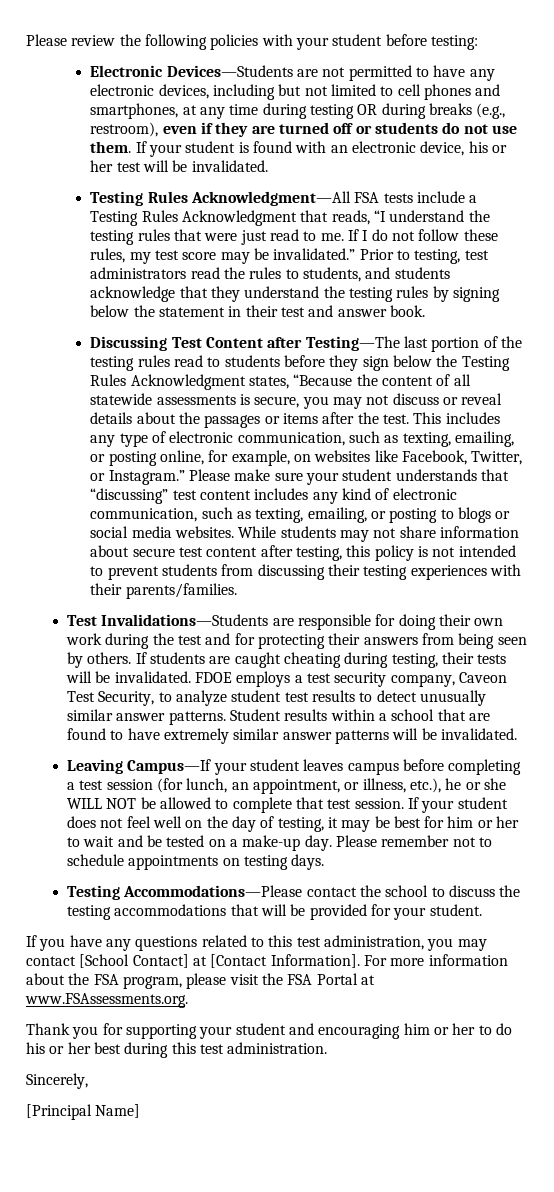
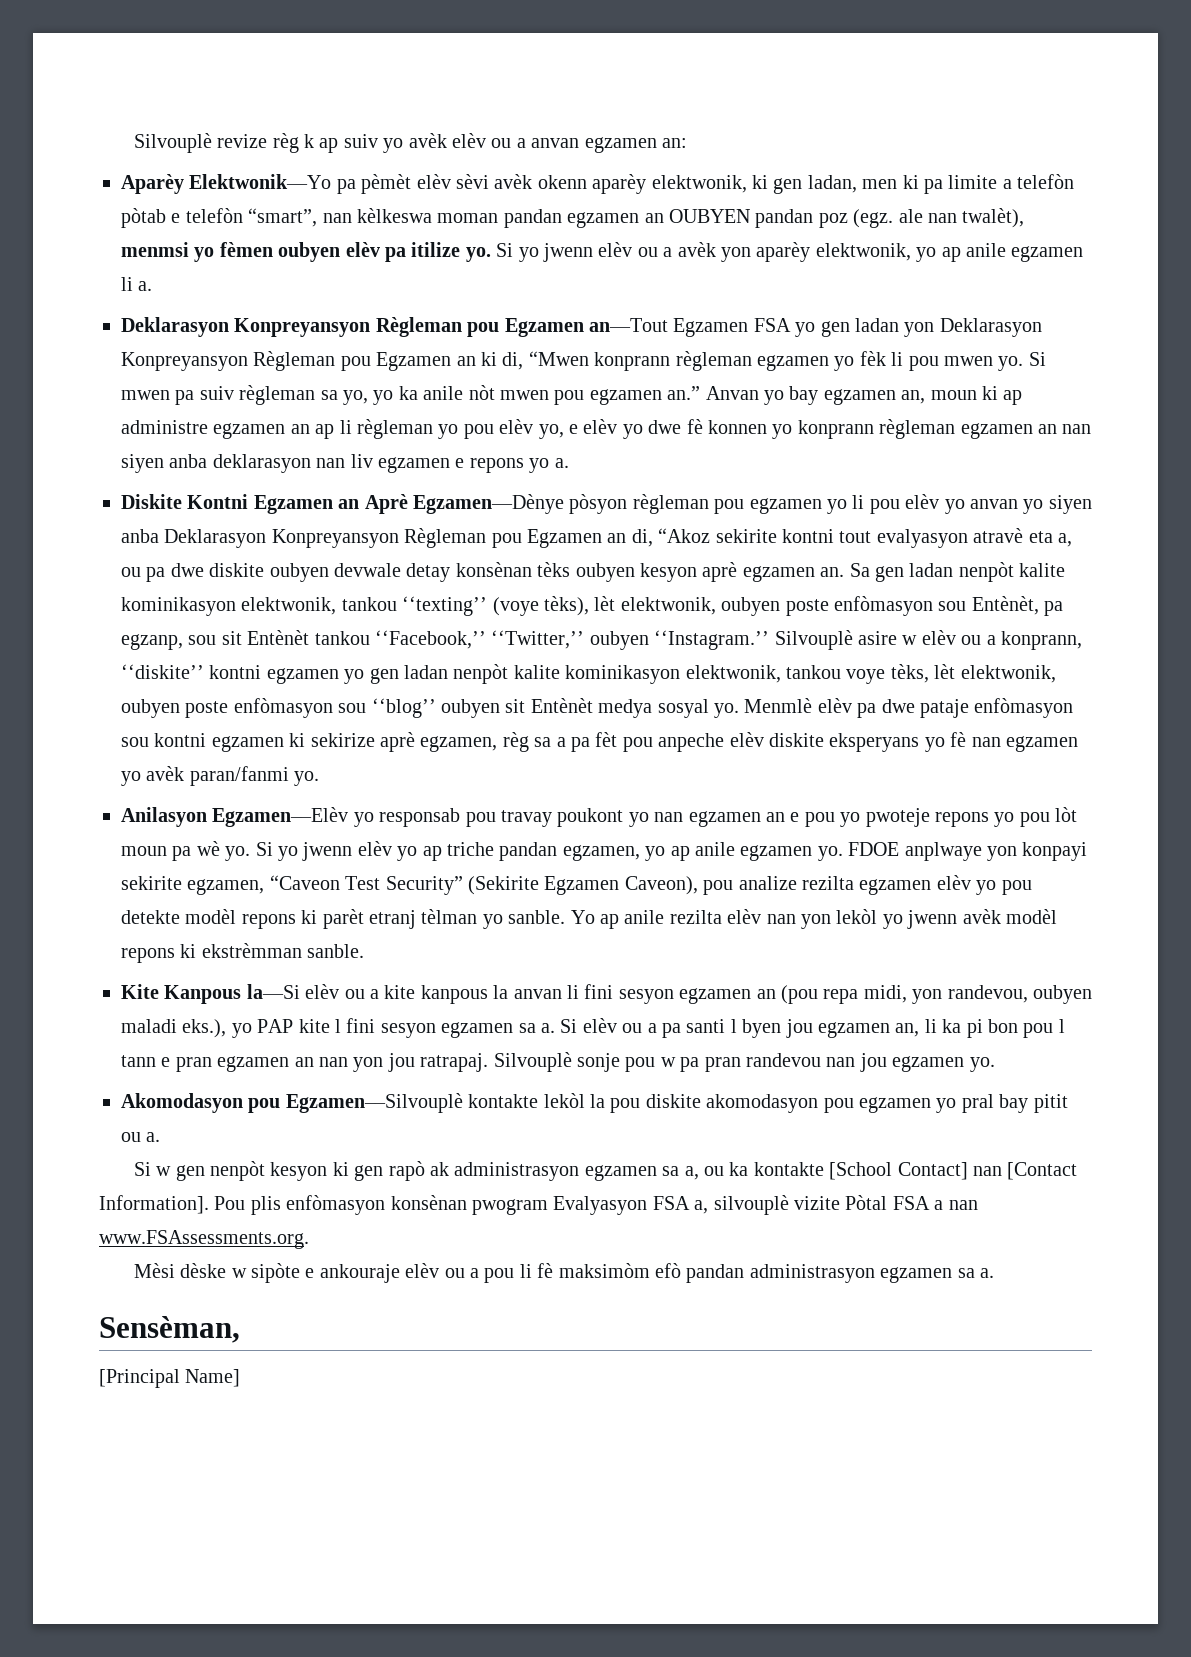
- Please review the following policies with your student before testing:
- Electronic Devices—Students are not permitted to have any electronic devices, including but not limited to cell phones and smartphones, at any time during testing OR during breaks (e.g., restroom), even if they are turned off or students do not use them. If your student is found with an electronic device, his or her test will be invalidated.
- Testing Rules Acknowledgment—All FSA tests include a Testing Rules Acknowledgment that reads, “I understand the testing rules that were just read to me. If I do not follow these rules, my test score may be invalidated.” Prior to testing, test administrators read the rules to students, and students acknowledge that they understand the testing rules by signing below the statement in their test and answer book.
- Discussing Test Content after Testing—The last portion of the testing rules read to students before they sign below the Testing Rules Acknowledgment states, “Because the content of all statewide assessments is secure, you may not discuss or reveal details about the passages or items after the test. This includes any type of electronic communication, such as texting, emailing, or posting online, for example, on websites like Facebook, Twitter, or Instagram.” Please make sure your student understands that “discussing” test content includes any kind of electronic communication, such as texting, emailing, or posting to blogs or social media websites. While students may not share information about secure test content after testing, this policy is not intended to prevent students from discussing their testing experiences with their parents/families.
- Test Invalidations—Students are responsible for doing their own work during the test and for protecting their answers from being seen by others. If students are caught cheating during testing, their tests will be invalidated. FDOE employs a test security company, Caveon Test Security, to analyze student test results to detect unusually similar answer patterns. Student results within a school that are found to have extremely similar answer patterns will be invalidated.
- Leaving Campus—If your student leaves campus before completing a test session (for lunch, an appointment, or illness, etc.), he or she WILL NOT be allowed to complete that test session. If your student does not feel well on the day of testing, it may be best for him or her to wait and be tested on a make-up day. Please remember not to schedule appointments on testing days.
- Testing Accommodations—Please contact the school to discuss the testing accommodations that will be provided for your student.
- If you have any questions related to this test administration, you may contact [School Contact] at [Contact Information].
+ Silvouplè revize règ k ap suiv yo avèk elèv ou a anvan egzamen an:
+ Aparèy Elektwonik—Yo pa pèmèt elèv sèvi avèk okenn aparèy elektwonik, ki gen ladan, men ki pa limite a telefòn pòtab e telefòn “smart”, nan kèlkeswa moman pandan egzamen an OUBYEN pandan poz (egz. ale nan twalèt), menmsi yo fèmen oubyen elèv pa itilize yo. Si yo jwenn elèv ou a avèk yon aparèy elektwonik, yo ap anile egzamen li a.
+ Deklarasyon Konpreyansyon Règleman pou Egzamen an—Tout Egzamen FSA yo gen ladan yon Deklarasyon Konpreyansyon Règleman pou Egzamen an ki di, “Mwen konprann règleman egzamen yo fèk li pou mwen yo. Si mwen pa suiv règleman sa yo, yo ka anile nòt mwen pou egzamen an.” Anvan yo bay egzamen an, moun ki ap administre egzamen an ap li règleman yo pou elèv yo, e elèv yo dwe fè konnen yo konprann règleman egzamen an nan siyen anba deklarasyon nan liv egzamen e repons yo a.
+ Diskite Kontni Egzamen an Aprè Egzamen—Dènye pòsyon règleman pou egzamen yo li pou elèv yo anvan yo siyen anba Deklarasyon Konpreyansyon Règleman pou Egzamen an di, “Akoz sekirite kontni tout evalyasyon atravè eta a, ou pa dwe diskite oubyen devwale detay konsènan tèks oubyen kesyon aprè egzamen an. Sa gen ladan nenpòt kalite kominikasyon elektwonik, tankou ‘‘texting’’ (voye tèks), lèt elektwonik, oubyen poste enfòmasyon sou Entènèt, pa egzanp, sou sit Entènèt tankou ‘‘Facebook,’’ ‘‘Twitter,’’ oubyen ‘‘Instagram.’’ Silvouplè asire w elèv ou a konprann, ‘‘diskite’’ kontni egzamen yo gen ladan nenpòt kalite kominikasyon elektwonik, tankou voye tèks, lèt elektwonik, oubyen poste enfòmasyon sou ‘‘blog’’ oubyen sit Entènèt medya sosyal yo. Menmlè elèv pa dwe pataje enfòmasyon sou kontni egzamen ki sekirize aprè egzamen, règ sa a pa fèt pou anpeche elèv diskite eksperyans yo fè nan egzamen yo avèk paran/fanmi yo.
+ Anilasyon Egzamen––Elèv yo responsab pou travay poukont yo nan egzamen an e pou yo pwoteje repons yo pou lòt moun pa wè yo. Si yo jwenn elèv yo ap triche pandan egzamen, yo ap anile egzamen yo. FDOE anplwaye yon konpayi sekirite egzamen, “Caveon Test Security” (Sekirite Egzamen Caveon), pou analize rezilta egzamen elèv yo pou detekte modèl repons ki parèt etranj tèlman yo sanble. Yo ap anile rezilta elèv nan yon lekòl yo jwenn avèk modèl repons ki ekstrèmman sanble.
+ Kite Kanpous la—Si elèv ou a kite kanpous la anvan li fini sesyon egzamen an (pou repa midi, yon randevou, oubyen maladi eks.), yo PAP kite l fini sesyon egzamen sa a. Si elèv ou a pa santi l byen jou egzamen an, li ka pi bon pou l tann e pran egzamen an nan yon jou ratrapaj. Silvouplè sonje pou w pa pran randevou nan jou egzamen yo.
+ Akomodasyon pou Egzamen––Silvouplè kontakte lekòl la pou diskite akomodasyon pou egzamen yo pral bay pitit ou a.
+ Si w gen nenpòt kesyon ki gen rapò ak administrasyon egzamen sa a, ou ka kontakte [School Contact] nan [Contact Information].
- For more information about the FSA program, please visit the FSA Portal at www.FSAssessments.org.
- Thank you for supporting your student and encouraging him or her to do his or her best during this test administration.
- Sincerely,
+ Pou plis enfòmasyon konsènan pwogram Evalyasyon FSA a, silvouplè vizite Pòtal FSA a nan www.FSAssessments.org.
+ Mèsi dèske w sipòte e ankouraje elèv ou a pou li fè maksimòm efò pandan administrasyon egzamen sa a.
+ Sensèman,

